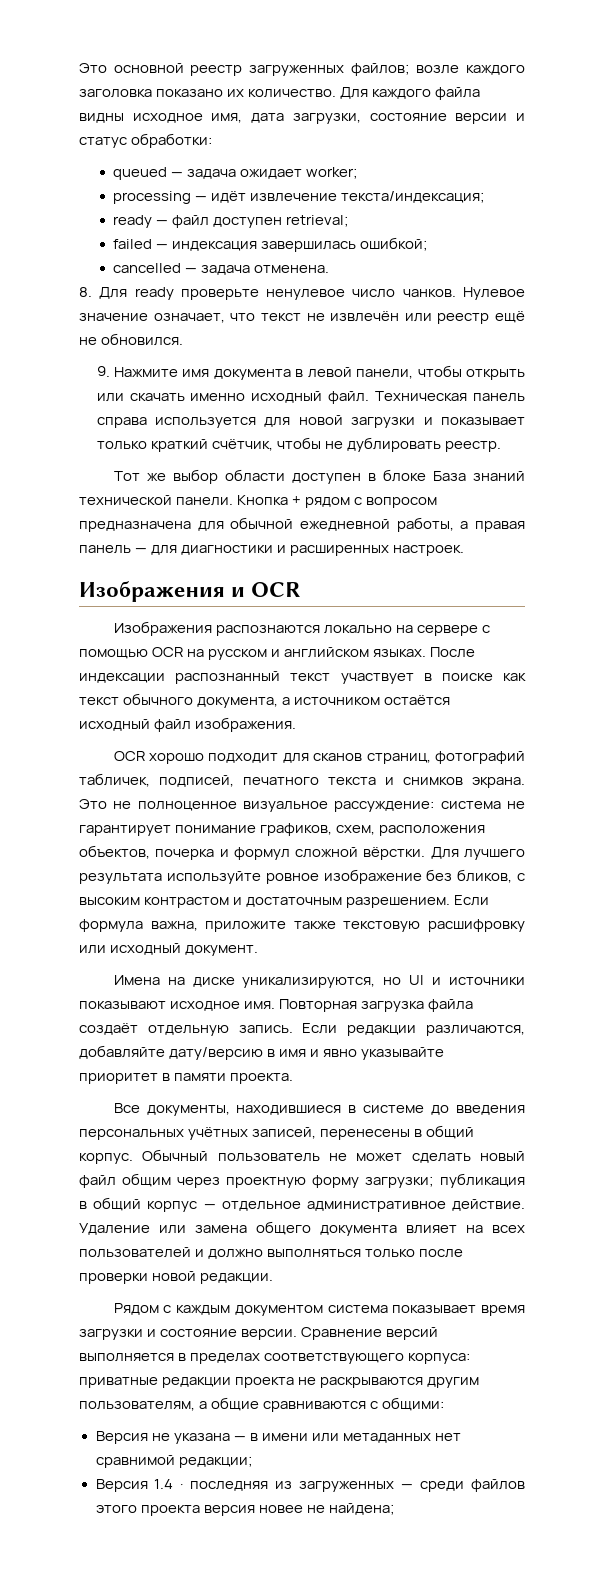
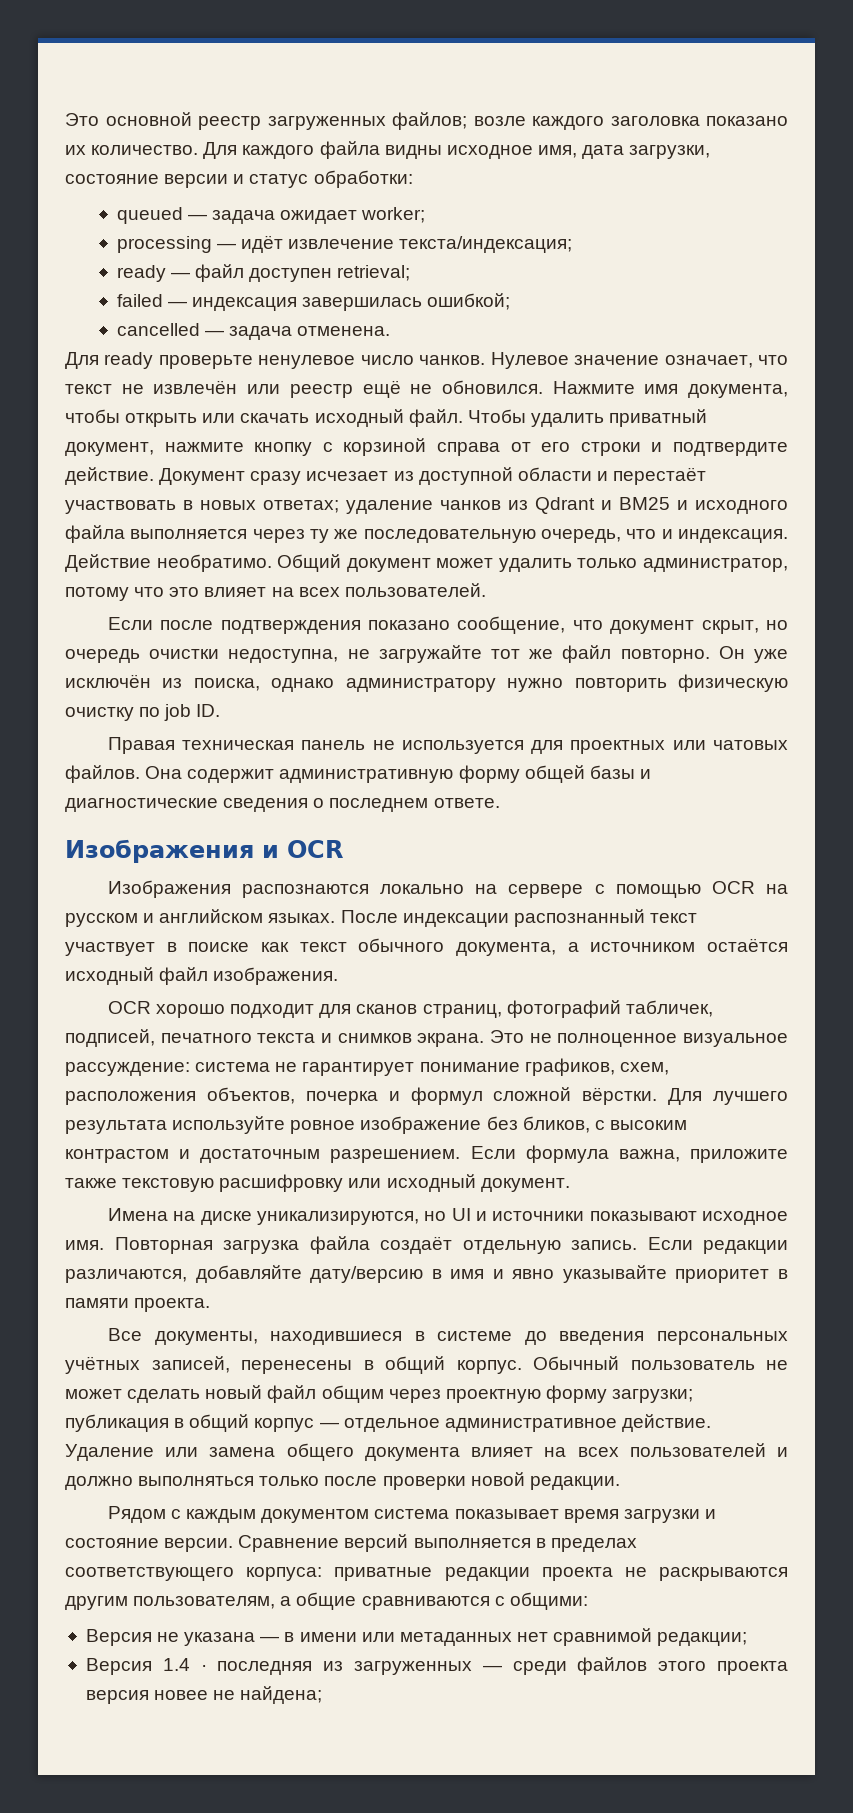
- 8. Для ready проверьте ненулевое число чанков.
+ Для ready проверьте ненулевое число чанков.
- Нулевое значение означает, что текст не извлечён или реестр ещё не обновился.
- 9. Нажмите имя документа в левой панели, чтобы открыть или скачать именно исходный файл.
+ Нулевое значение означает, что текст не извлечён или реестр ещё не обновился. Нажмите имя документа, чтобы открыть или скачать исходный файл.
- Техническая панель справа используется для новой загрузки и показывает только краткий счётчик, чтобы не дублировать реестр.
- Тот же выбор области доступен в блоке База знаний технической панели. Кнопка + рядом с вопросом предназначена для обычной ежедневной работы, а правая панель — для диагностики и расширенных настроек.
+ Чтобы удалить приватный документ, нажмите кнопку с корзиной справа от его строки и подтвердите действие. Документ сразу исчезает из доступной области и перестаёт участвовать в новых ответах; удаление чанков из Qdrant и BM25 и исходного файла выполняется через ту же последовательную очередь, что и индексация. Действие необратимо. Общий документ может удалить только администратор, потому что это влияет на всех пользователей.
+ Если после подтверждения показано сообщение, что документ скрыт, но очередь очистки недоступна, не загружайте тот же файл повторно. Он уже исключён из поиска, однако администратору нужно повторить физическую очистку по job ID.
+ Правая техническая панель не используется для проектных или чатовых файлов. Она содержит административную форму общей базы и диагностические сведения о последнем ответе.

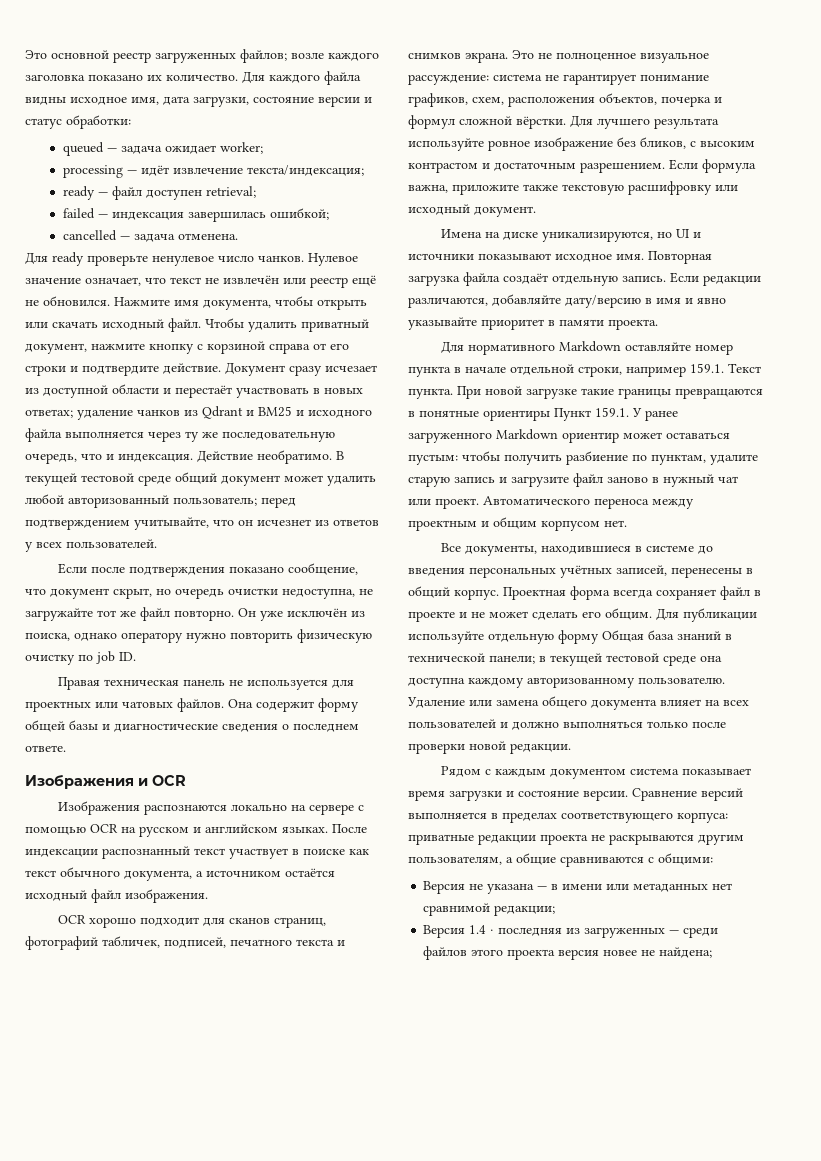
- Общий документ может удалить только администратор, потому что это влияет на всех пользователей.
+ В текущей тестовой среде общий документ может удалить любой авторизованный пользователь; перед подтверждением учитывайте, что он исчезнет из ответов у всех пользователей.
- Он уже исключён из поиска, однако администратору нужно повторить физическую очистку по job ID.
+ Он уже исключён из поиска, однако оператору нужно повторить физическую очистку по job ID.
- Она содержит административную форму общей базы и диагностические сведения о последнем ответе.
+ Она содержит форму общей базы и диагностические сведения о последнем ответе.
+ Для нормативного Markdown оставляйте номер пункта в начале отдельной строки, например 159.1. Текст пункта. При новой загрузке такие границы превращаются в понятные ориентиры Пункт 159.1. У ранее загруженного Markdown ориентир может оставаться пустым: чтобы получить разбиение по пунктам, удалите старую запись и загрузите файл заново в нужный чат или проект. Автоматического переноса между проектным и общим корпусом нет.
- Обычный пользователь не может сделать новый файл общим через проектную форму загрузки; публикация в общий корпус — отдельное административное действие.
+ Проектная форма всегда сохраняет файл в проекте и не может сделать его общим. Для публикации используйте отдельную форму Общая база знаний в технической панели; в текущей тестовой среде она доступна каждому авторизованному пользователю.

